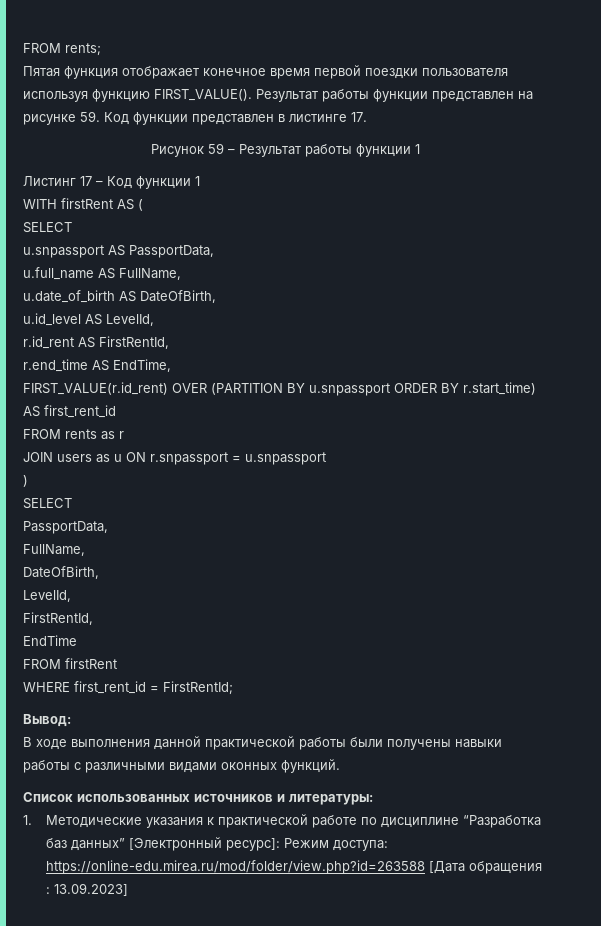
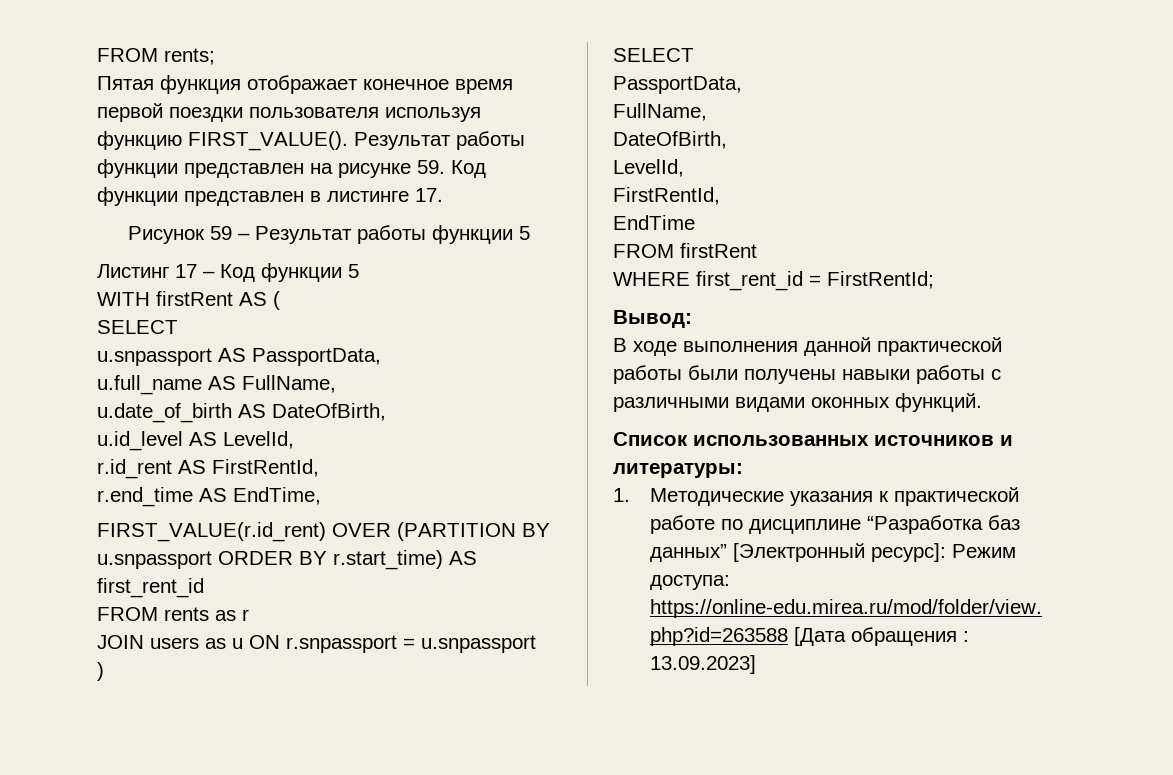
- Рисунок 59 – Результат работы функции 1
+ Рисунок 59 – Результат работы функции 5
- Листинг 17 – Код функции 1
+ Листинг 17 – Код функции 5

